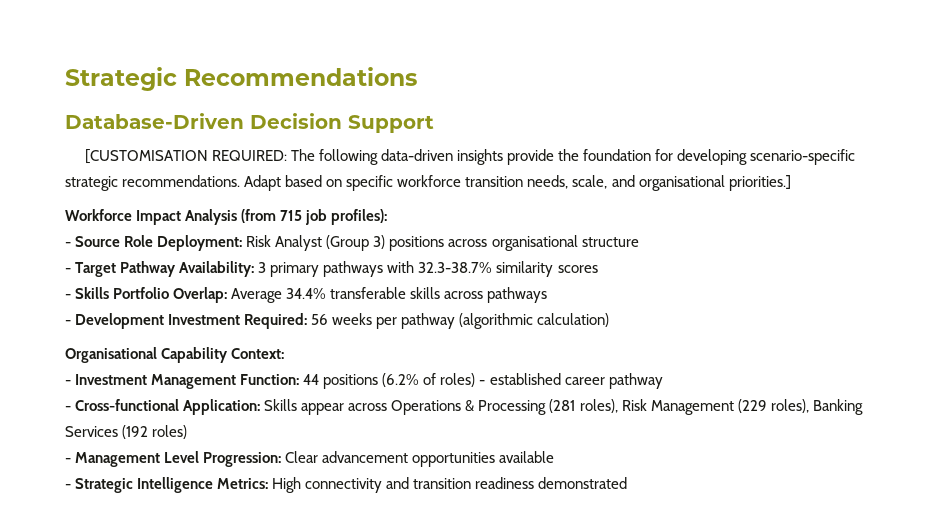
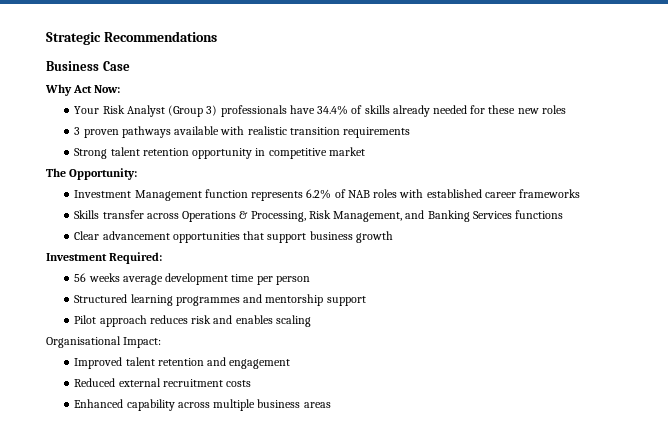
- Database-Driven Decision Support
- [CUSTOMISATION REQUIRED: The following data-driven insights provide the foundation for developing scenario-specific strategic recommendations. Adapt based on specific workforce transition needs, scale, and organisational priorities.]
- Workforce Impact Analysis (from 715 job profiles):
- - Source Role Deployment: Risk Analyst (Group 3) positions across organisational structure
- - Target Pathway Availability: 3 primary pathways with 32.3-38.7% similarity scores
- - Skills Portfolio Overlap: Average 34.4% transferable skills across pathways
- - Development Investment Required: 56 weeks per pathway (algorithmic calculation)
- Organisational Capability Context:
- - Investment Management Function: 44 positions (6.2% of roles) - established career pathway
- - Cross-functional Application: Skills appear across Operations & Processing (281 roles), Risk Management (229 roles), Banking Services (192 roles)
- - Management Level Progression: Clear advancement opportunities available
- - Strategic Intelligence Metrics: High connectivity and transition readiness demonstrated
+ Business Case
+ Why Act Now:
+ Your Risk Analyst (Group 3) professionals have 34.4% of skills already needed for these new roles
+ 3 proven pathways available with realistic transition requirements
+ Strong talent retention opportunity in competitive market
+ The Opportunity:
+ Investment Management function represents 6.2% of NAB roles with established career frameworks
+ Skills transfer across Operations & Processing, Risk Management, and Banking Services functions
+ Clear advancement opportunities that support business growth
+ Investment Required:
+ 56 weeks average development time per person
+ Structured learning programmes and mentorship support
+ Pilot approach reduces risk and enables scaling
+ Organisational Impact:
+ Improved talent retention and engagement
+ Reduced external recruitment costs
+ Enhanced capability across multiple business areas

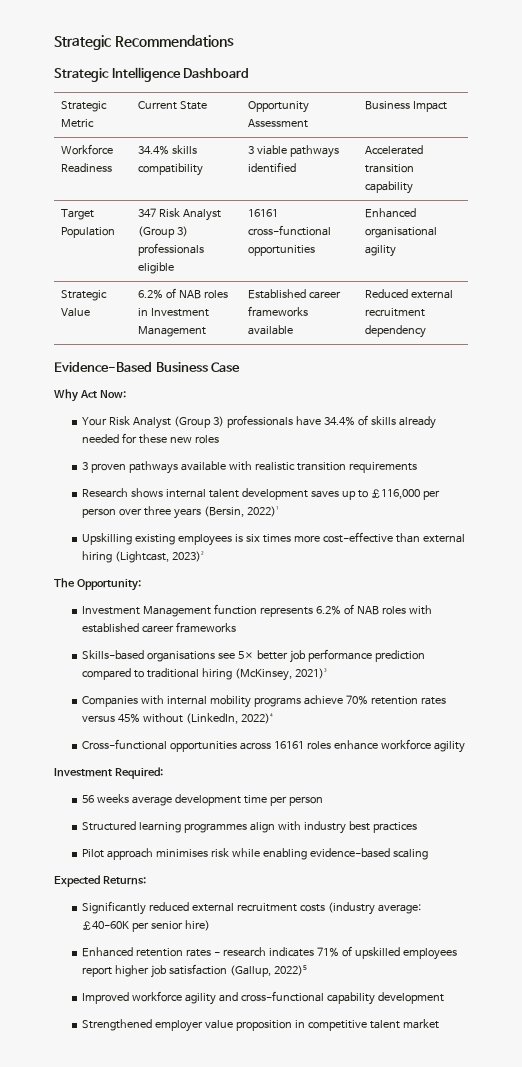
- Business Case
+ Strategic Intelligence Dashboard
+ Strategic Metric | Current State | Opportunity Assessment | Business Impact
+ Workforce Readiness | 34.4% skills compatibility | 3 viable pathways identified | Accelerated transition capability
+ Target Population | 347 Risk Analyst (Group 3) professionals eligible | 16161 cross-functional opportunities | Enhanced organisational agility
+ Strategic Value | 6.2% of NAB roles in Investment Management | Established career frameworks available | Reduced external recruitment dependency
+ Evidence-Based Business Case
- Strong talent retention opportunity in competitive market
+ Research shows internal talent development saves up to £116,000 per person over three years (Bersin, 2022)¹
+ Upskilling existing employees is six times more cost-effective than external hiring (Lightcast, 2023)²
- Skills transfer across Operations & Processing, Risk Management, and Banking Services functions
- Clear advancement opportunities that support business growth
+ Skills-based organisations see 5× better job performance prediction compared to traditional hiring (McKinsey, 2021)³
+ Companies with internal mobility programs achieve 70% retention rates versus 45% without (LinkedIn, 2022)⁴
+ Cross-functional opportunities across 16161 roles enhance workforce agility
- Structured learning programmes and mentorship support
- Pilot approach reduces risk and enables scaling
- Organisational Impact:
- Improved talent retention and engagement
- Reduced external recruitment costs
- Enhanced capability across multiple business areas
+ Structured learning programmes align with industry best practices
+ Pilot approach minimises risk while enabling evidence-based scaling
+ Expected Returns:
+ Significantly reduced external recruitment costs (industry average: £40-60K per senior hire)
+ Enhanced retention rates - research indicates 71% of upskilled employees report higher job satisfaction (Gallup, 2022)⁵
+ Improved workforce agility and cross-functional capability development
+ Strengthened employer value proposition in competitive talent market

